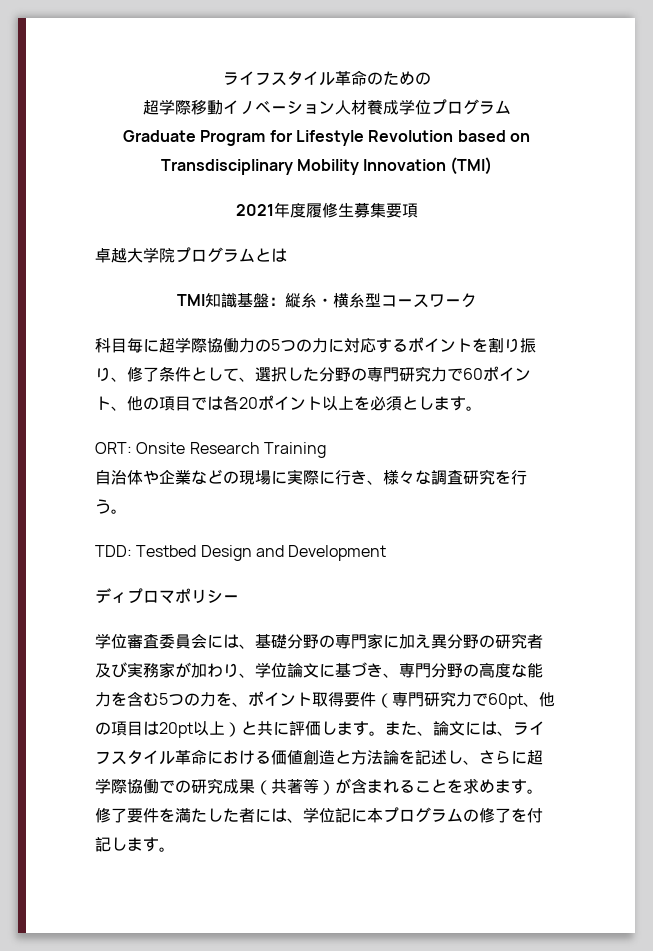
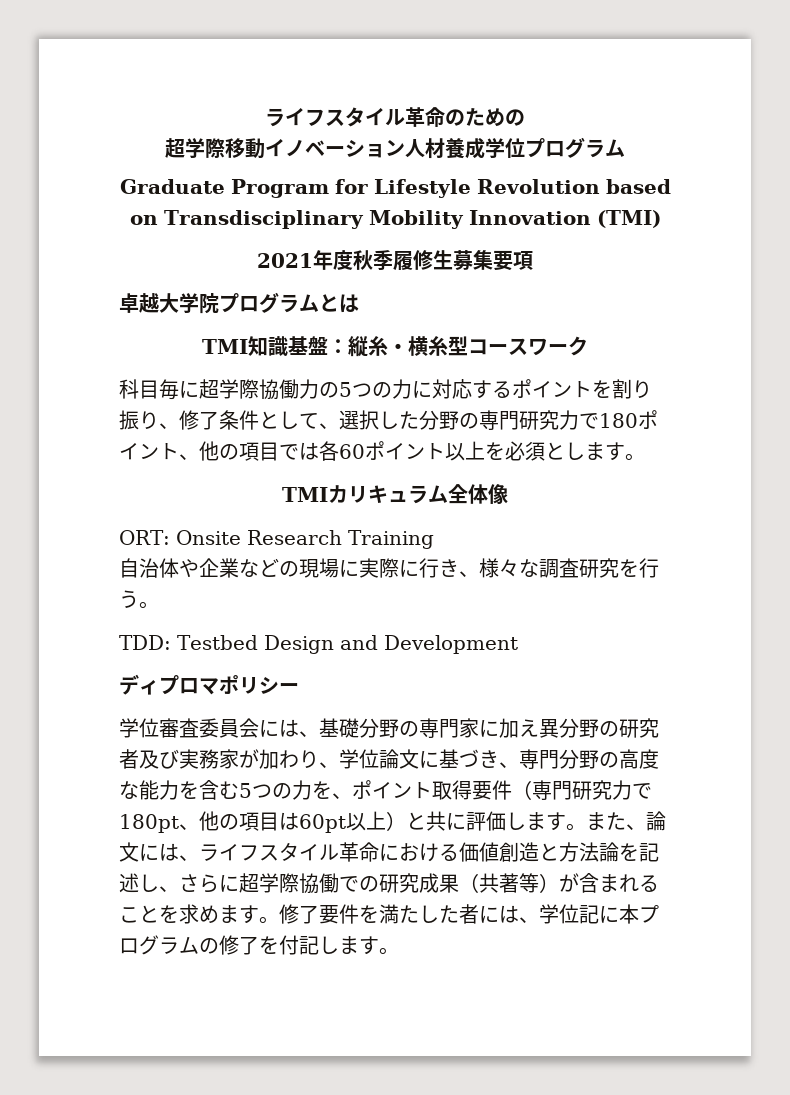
- 2021年度履修生募集要項
+ 2021年度秋季履修生募集要項
- 科目毎に超学際協働力の5つの力に対応するポイントを割り振り、修了条件として、選択した分野の専門研究力で60ポイント、他の項目では各20ポイント以上を必須とします。
+ 科目毎に超学際協働力の5つの力に対応するポイントを割り振り、修了条件として、選択した分野の専門研究力で180ポイント、他の項目では各60ポイント以上を必須とします。
+ TMIカリキュラム全体像
- 学位審査委員会には、基礎分野の専門家に加え異分野の研究者及び実務家が加わり、学位論文に基づき、専門分野の高度な能力を含む5つの力を、ポイント取得要件（専門研究力で60pt、他の項目は20pt以上）と共に評価します。
+ 学位審査委員会には、基礎分野の専門家に加え異分野の研究者及び実務家が加わり、学位論文に基づき、専門分野の高度な能力を含む5つの力を、ポイント取得要件（専門研究力で180pt、他の項目は60pt以上）と共に評価します。

